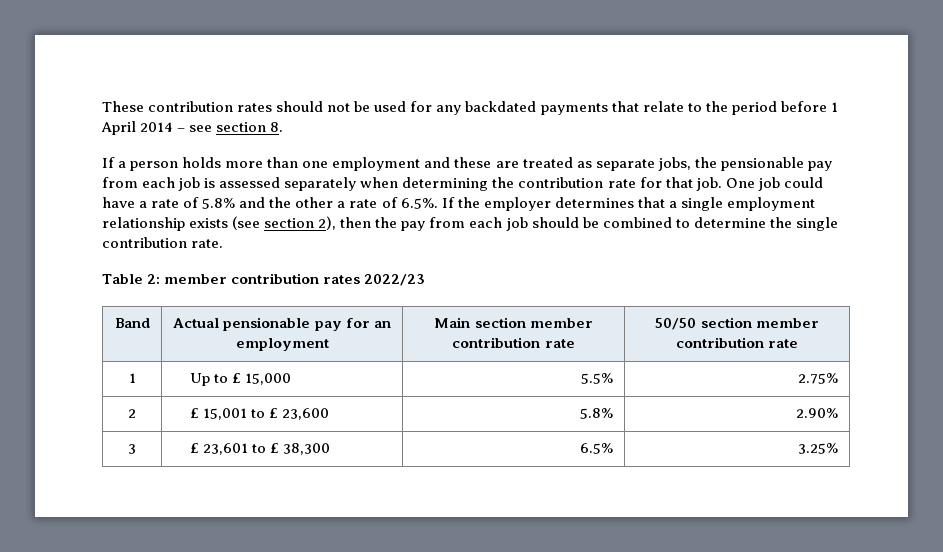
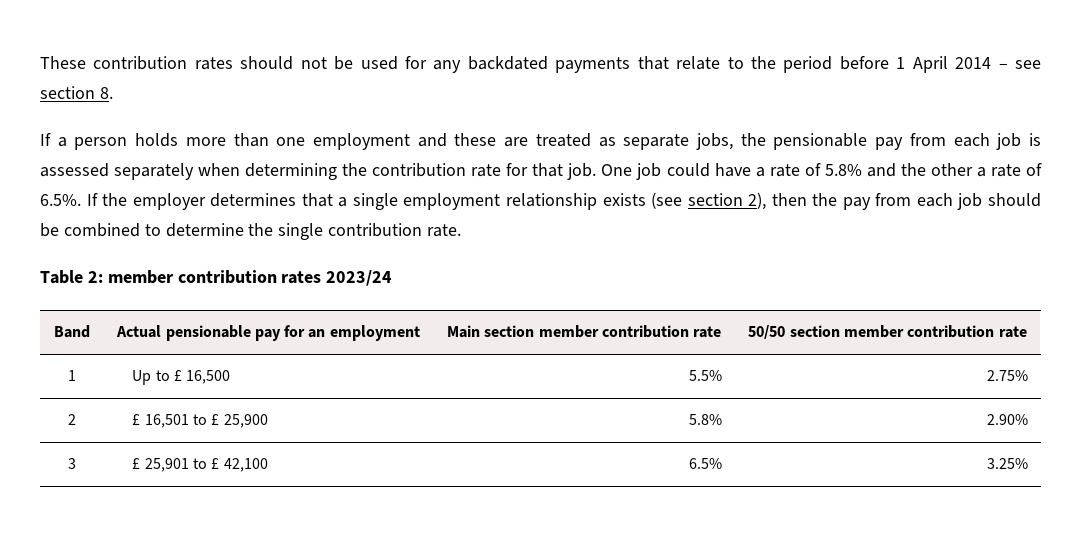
- Table 2: member contribution rates 2022/23
+ Table 2: member contribution rates 2023/24
- 1 | Up to £ 15,000 | 5.5% | 2.75%
+ 1 | Up to £ 16,500 | 5.5% | 2.75%
- 2 | £ 15,001 to £ 23,600 | 5.8% | 2.90%
+ 2 | £ 16,501 to £ 25,900 | 5.8% | 2.90%
- 3 | £ 23,601 to £ 38,300 | 6.5% | 3.25%
+ 3 | £ 25,901 to £ 42,100 | 6.5% | 3.25%

